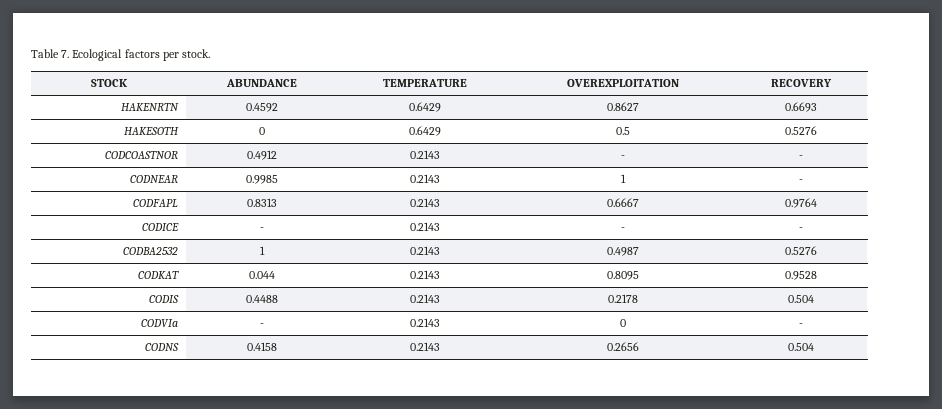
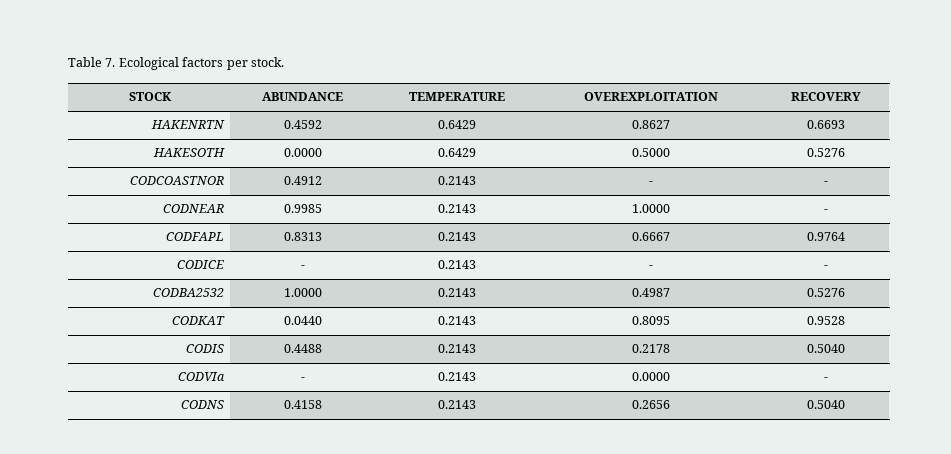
- HAKESOTH | 0 | 0.6429 | 0.5 | 0.5276
+ HAKESOTH | 0.0000 | 0.6429 | 0.5000 | 0.5276
- CODNEAR | 0.9985 | 0.2143 | 1 | -
+ CODNEAR | 0.9985 | 0.2143 | 1.0000 | -
- CODBA2532 | 1 | 0.2143 | 0.4987 | 0.5276
+ CODBA2532 | 1.0000 | 0.2143 | 0.4987 | 0.5276
- CODKAT | 0.044 | 0.2143 | 0.8095 | 0.9528
+ CODKAT | 0.0440 | 0.2143 | 0.8095 | 0.9528
- CODIS | 0.4488 | 0.2143 | 0.2178 | 0.504
+ CODIS | 0.4488 | 0.2143 | 0.2178 | 0.5040
- CODVIa | - | 0.2143 | 0 | -
+ CODVIa | - | 0.2143 | 0.0000 | -
- CODNS | 0.4158 | 0.2143 | 0.2656 | 0.504
+ CODNS | 0.4158 | 0.2143 | 0.2656 | 0.5040

